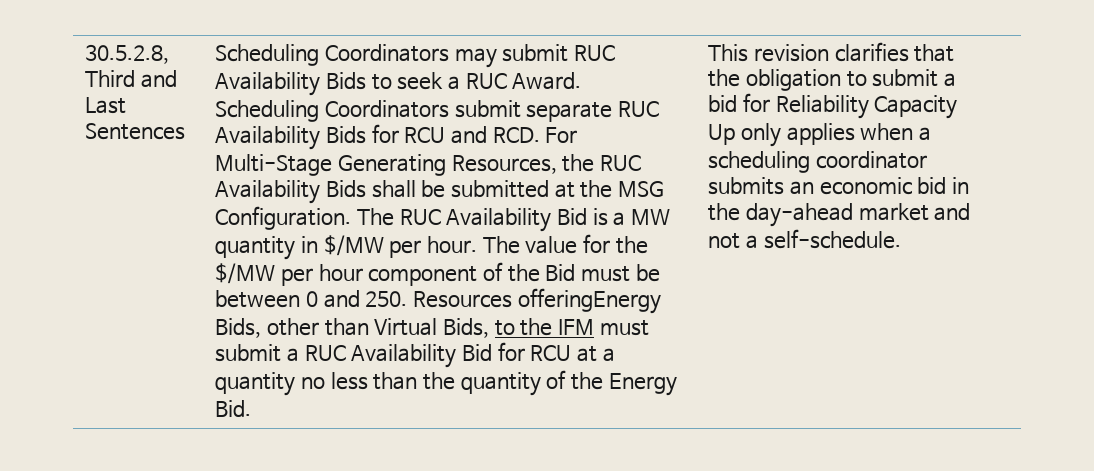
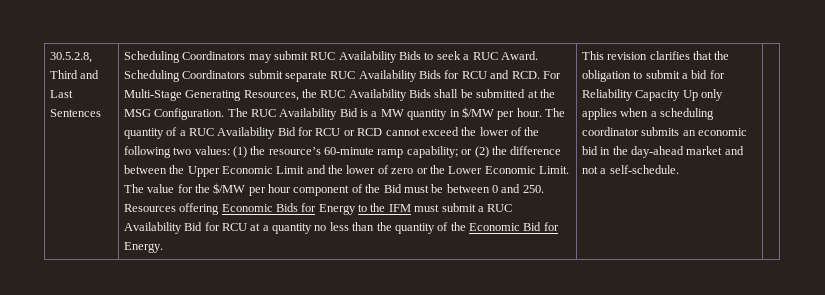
- The value for the $/MW per hour component of the Bid must be between 0 and 250. Resources offeringEnergy Bids, other than Virtual Bids, to the IFM must submit a RUC Availability Bid for RCU at a quantity no less than the quantity of the Energy Bid.
+ The quantity of a RUC Availability Bid for RCU or RCD cannot exceed the lower of the following two values: (1) the resource’s 60-minute ramp capability; or (2) the difference between the Upper Economic Limit and the lower of zero or the Lower Economic Limit. The value for the $/MW per hour component of the Bid must be between 0 and 250. Resources offering Economic Bids for Energy to the IFM must submit a RUC Availability Bid for RCU at a quantity no less than the quantity of the Economic Bid for Energy.

